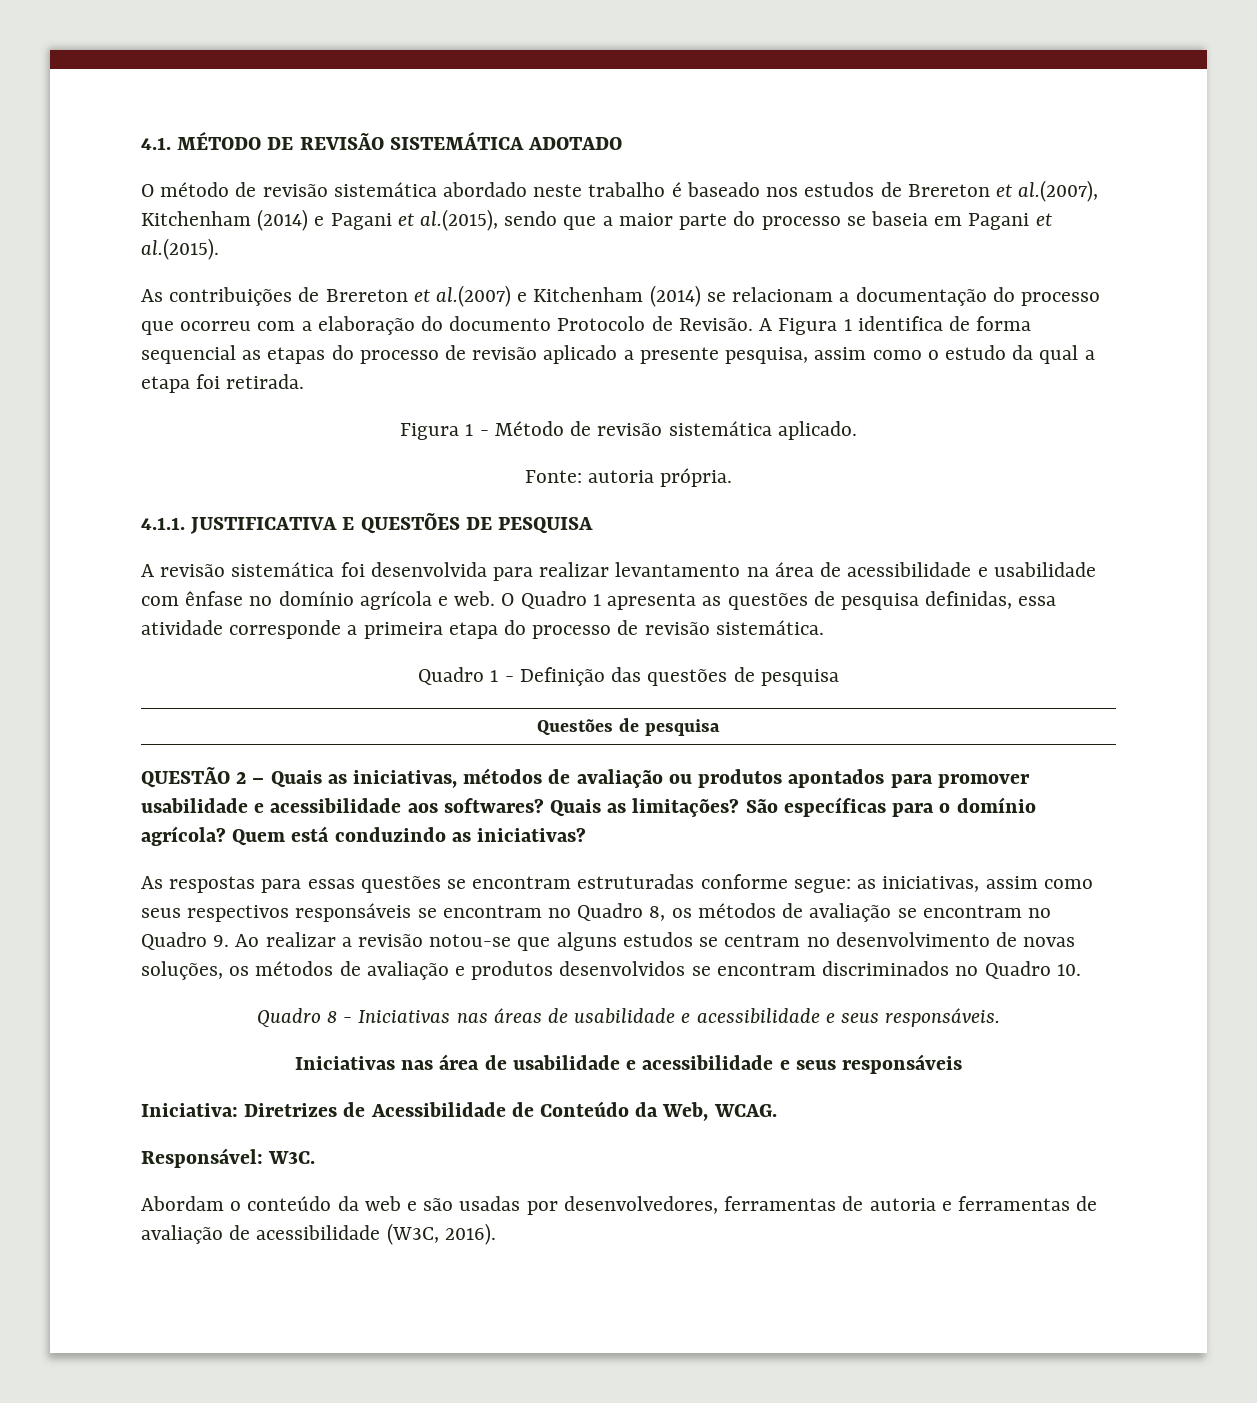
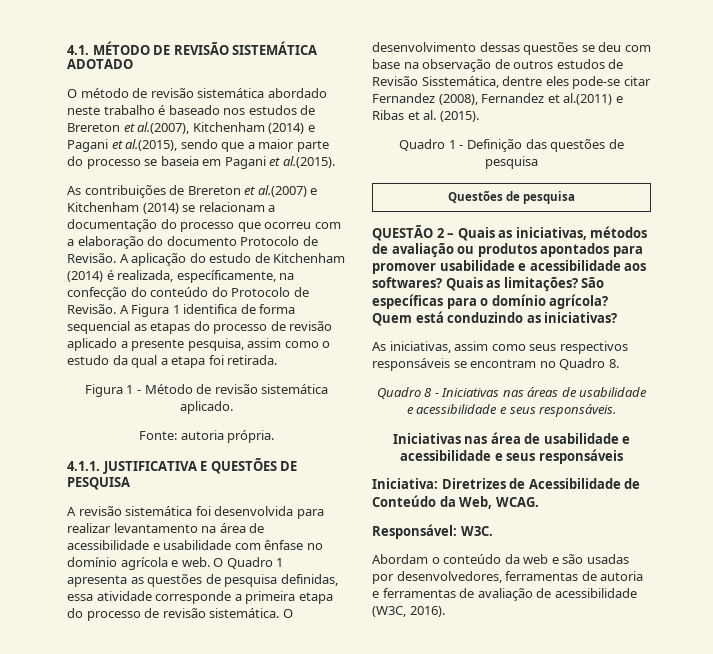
- A Figura 1 identifica de forma sequencial as etapas do processo de revisão aplicado a presente pesquisa, assim como o estudo da qual a etapa foi retirada.
+ A aplicação do estudo de Kitchenham (2014) é realizada, específicamente, na confecção do conteúdo do Protocolo de Revisão. A Figura 1 identifica de forma sequencial as etapas do processo de revisão aplicado a presente pesquisa, assim como o estudo da qual a etapa foi retirada.
+ O desenvolvimento dessas questões se deu com base na observação de outros estudos de Revisão Sisstemática, dentre eles pode-se citar Fernandez (2008), Fernandez et al.(2011) e Ribas et al. (2015).
- As respostas para essas questões se encontram estruturadas conforme segue: as iniciativas, assim como seus respectivos responsáveis se encontram no Quadro 8, os métodos de avaliação se encontram no Quadro 9. Ao realizar a revisão notou-se que alguns estudos se centram no desenvolvimento de novas soluções, os métodos de avaliação e produtos desenvolvidos se encontram discriminados no Quadro 10.
+ As iniciativas, assim como seus respectivos responsáveis se encontram no Quadro 8.

